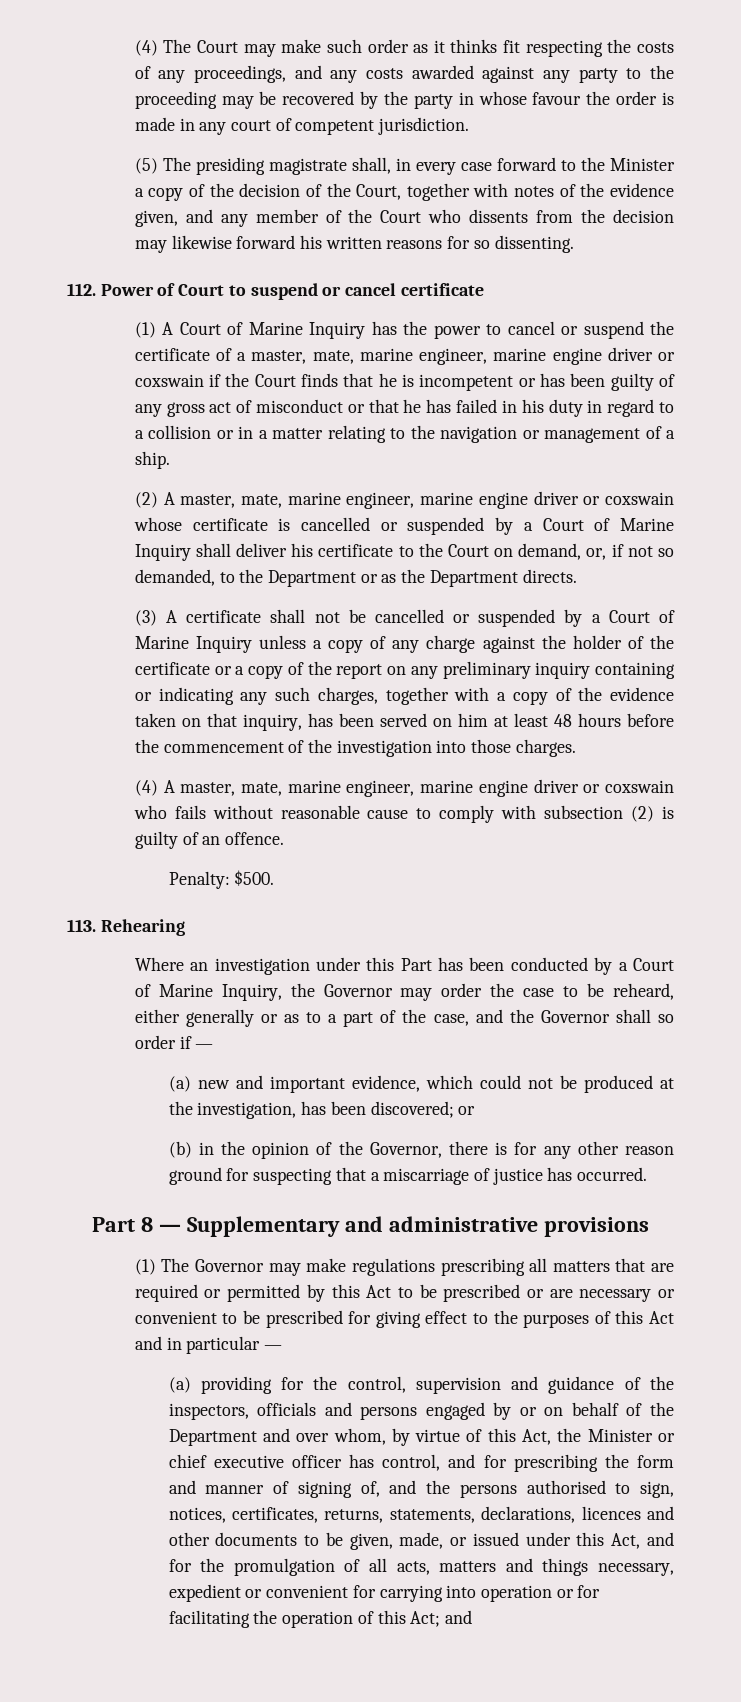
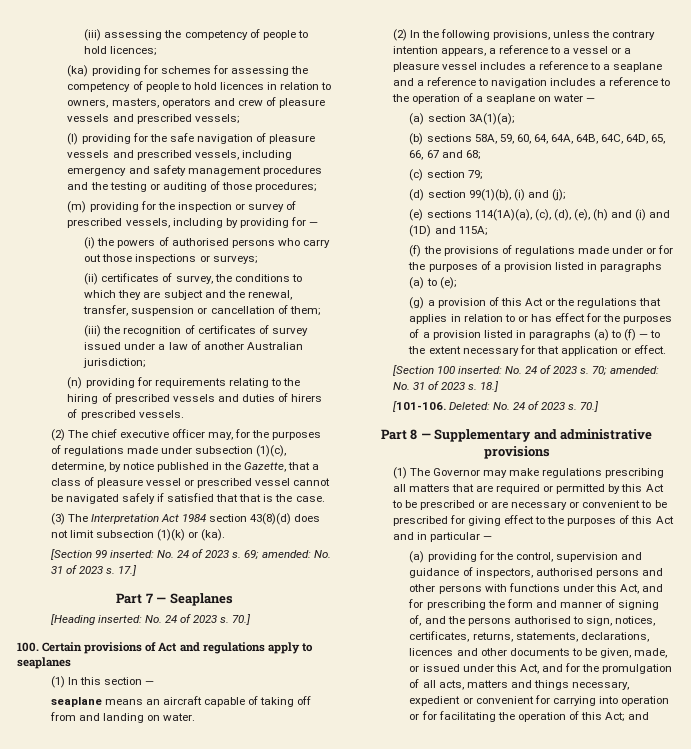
- (4) The Court may make such order as it thinks fit respecting the costs of any proceedings, and any costs awarded against any party to the proceeding may be recovered by the party in whose favour the order is made in any court of competent jurisdiction.
- (5) The presiding magistrate shall, in every case forward to the Minister a copy of the decision of the Court, together with notes of the evidence given, and any member of the Court who dissents from the decision may likewise forward his written reasons for so dissenting.
- 112. Power of Court to suspend or cancel certificate
- (1) A Court of Marine Inquiry has the power to cancel or suspend the certificate of a master, mate, marine engineer, marine engine driver or coxswain if the Court finds that he is incompetent or has been guilty of any gross act of misconduct or that he has failed in his duty in regard to a collision or in a matter relating to the navigation or management of a ship.
- (2) A master, mate, marine engineer, marine engine driver or coxswain whose certificate is cancelled or suspended by a Court of Marine Inquiry shall deliver his certificate to the Court on demand, or, if not so demanded, to the Department or as the Department directs.
- (3) A certificate shall not be cancelled or suspended by a Court of Marine Inquiry unless a copy of any charge against the holder of the certificate or a copy of the report on any preliminary inquiry containing or indicating any such charges, together with a copy of the evidence taken on that inquiry, has been served on him at least 48 hours before the commencement of the investigation into those charges.
- (4) A master, mate, marine engineer, marine engine driver or coxswain who fails without reasonable cause to comply with subsection (2) is guilty of an offence.
- Penalty: $500.
- 113. Rehearing
- Where an investigation under this Part has been conducted by a Court of Marine Inquiry, the Governor may order the case to be reheard, either generally or as to a part of the case, and the Governor shall so order if —
- (a) new and important evidence, which could not be produced at the investigation, has been discovered; or
- (b) in the opinion of the Governor, there is for any other reason ground for suspecting that a miscarriage of justice has occurred.
+ (iii) assessing the competency of people to hold licences;
+ (ka) providing for schemes for assessing the competency of people to hold licences in relation to owners, masters, operators and crew of pleasure vessels and prescribed vessels;
+ (l) providing for the safe navigation of pleasure vessels and prescribed vessels, including emergency and safety management procedures and the testing or auditing of those procedures;
+ (m) providing for the inspection or survey of prescribed vessels, including by providing for —
+ (i) the powers of authorised persons who carry out those inspections or surveys;
+ (ii) certificates of survey, the conditions to which they are subject and the renewal, transfer, suspension or cancellation of them;
+ (iii) the recognition of certificates of survey issued under a law of another Australian jurisdiction;
+ (n) providing for requirements relating to the hiring of prescribed vessels and duties of hirers of prescribed vessels.
+ (2) The chief executive officer may, for the purposes of regulations made under subsection (1)(c), determine, by notice published in the Gazette, that a class of pleasure vessel or prescribed vessel cannot be navigated safely if satisfied that that is the case.
+ (3) The Interpretation Act 1984 section 43(8)(d) does not limit subsection (1)(k) or (ka).
+ [Section 99 inserted: No. 24 of 2023 s. 69; amended: No. 31 of 2023 s. 17.]
+ Part 7 — Seaplanes
+ [Heading inserted: No. 24 of 2023 s. 70.]
+ 100. Certain provisions of Act and regulations apply to seaplanes
+ (1) In this section —
+ seaplane means an aircraft capable of taking off from and landing on water.
+ (2) In the following provisions, unless the contrary intention appears, a reference to a vessel or a pleasure vessel includes a reference to a seaplane and a reference to navigation includes a reference to the operation of a seaplane on water —
+ (a) section 3A(1)(a);
+ (b) sections 58A, 59, 60, 64, 64A, 64B, 64C, 64D, 65, 66, 67 and 68;
+ (c) section 79;
+ (d) section 99(1)(b), (i) and (j);
+ (e) sections 114(1A)(a), (c), (d), (e), (h) and (i) and (1D) and 115A;
+ (f) the provisions of regulations made under or for the purposes of a provision listed in paragraphs (a) to (e);
+ (g) a provision of this Act or the regulations that applies in relation to or has effect for the purposes of a provision listed in paragraphs (a) to (f) — to the extent necessary for that application or effect.
+ [Section 100 inserted: No. 24 of 2023 s. 70; amended: No. 31 of 2023 s. 18.]
+ [101-106. Deleted: No. 24 of 2023 s. 70.]
- (a) providing for the control, supervision and guidance of the inspectors, officials and persons engaged by or on behalf of the Department and over whom, by virtue of this Act, the Minister or chief executive officer has control, and for prescribing the form and manner of signing of, and the persons authorised to sign, notices, certificates, returns, statements, declarations, licences and other documents to be given, made, or issued under this Act, and for the promulgation of all acts, matters and things necessary, expedient or convenient for carrying into operation or for facilitating the operation of this Act;
+ (a) providing for the control, supervision and guidance of inspectors, authorised persons and other persons with functions under this Act, and for prescribing the form and manner of signing of, and the persons authorised to sign, notices, certificates, returns, statements, declarations, licences and other documents to be given, made, or issued under this Act, and for the promulgation of all acts, matters and things necessary, expedient or convenient for carrying into operation or for facilitating the operation of this Act;

